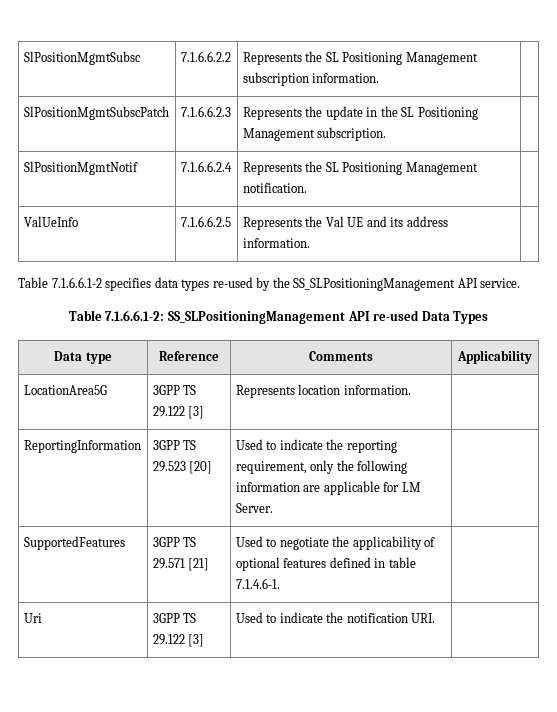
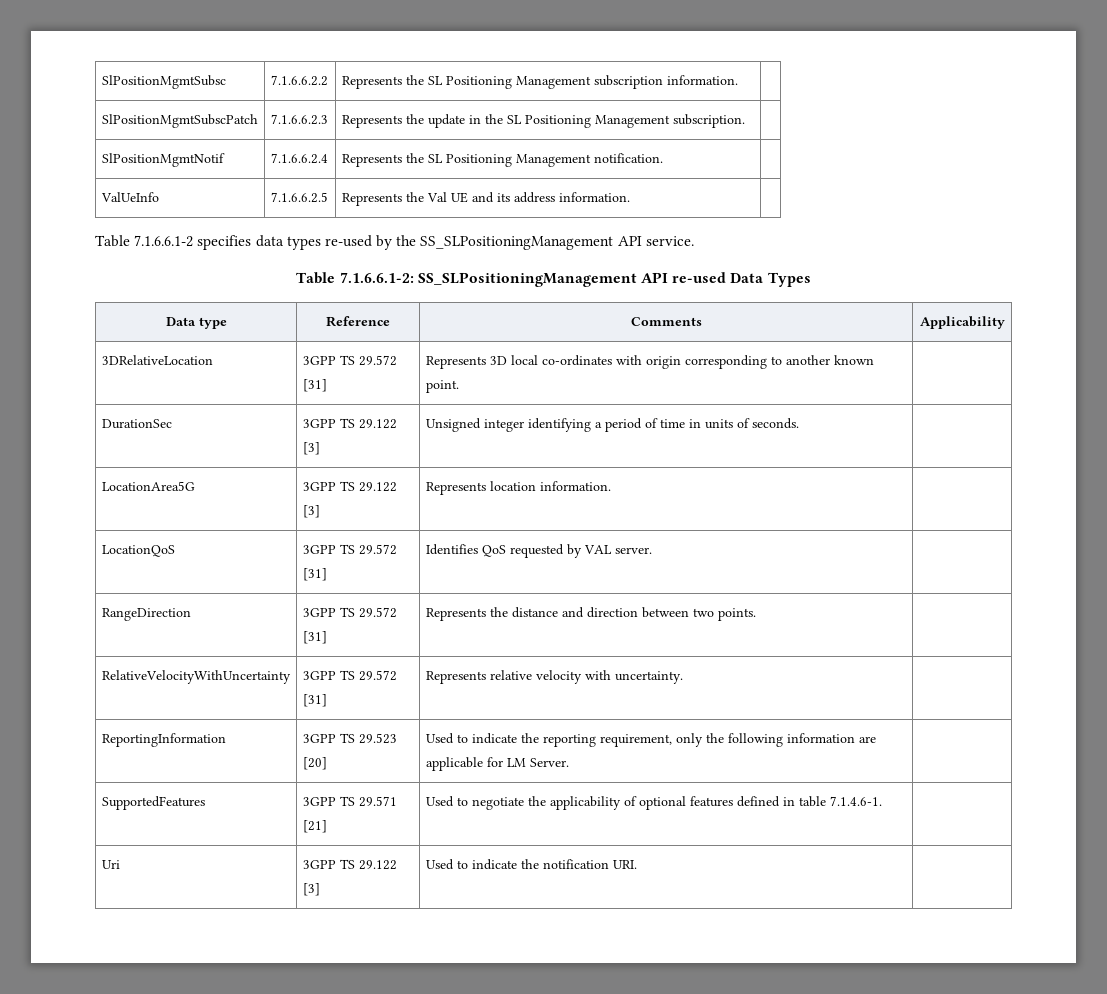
+ 3DRelativeLocation | 3GPP TS 29.572 [31] | Represents 3D local co-ordinates with origin corresponding to another known point. |
+ DurationSec | 3GPP TS 29.122 [3] | Unsigned integer identifying a period of time in units of seconds. |
+ LocationQoS | 3GPP TS 29.572 [31] | Identifies QoS requested by VAL server. |
+ RangeDirection | 3GPP TS 29.572 [31] | Represents the distance and direction between two points. |
+ RelativeVelocityWithUncertainty | 3GPP TS 29.572 [31] | Represents relative velocity with uncertainty. |

